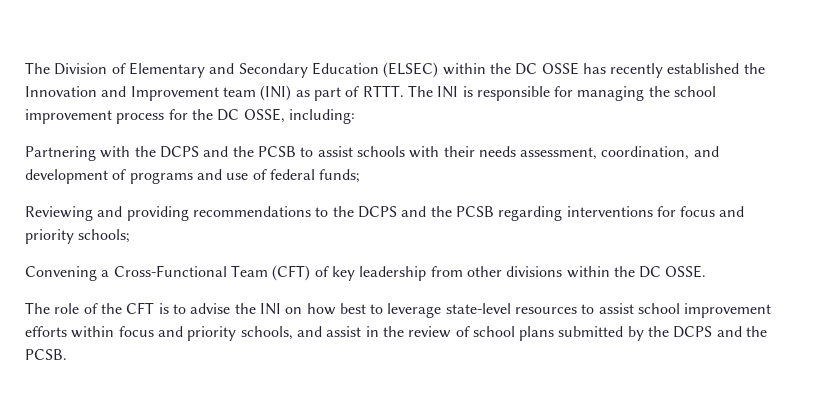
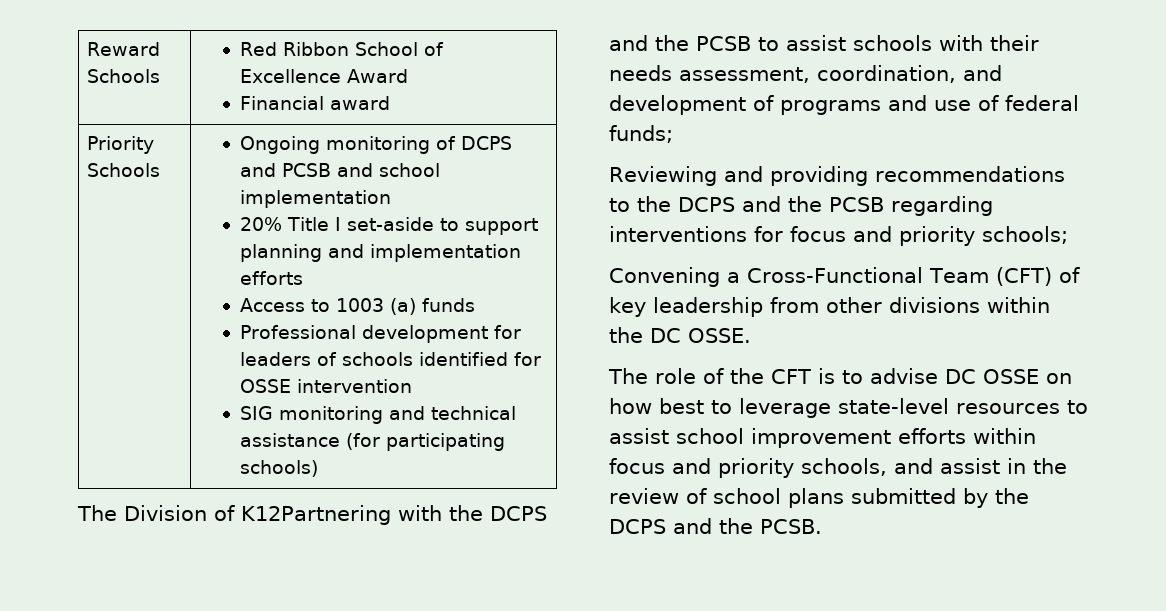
- The Division of Elementary and Secondary Education (ELSEC) within the DC OSSE has recently established the Innovation and Improvement team (INI) as part of RTTT. The INI is responsible for managing the school improvement process for the DC OSSE, including:
- Partnering with the DCPS and the PCSB to assist schools with their needs assessment, coordination, and development of programs and use of federal funds;
+ Reward Schools | Red Ribbon School of Excellence Award
+ Financial award
+ Priority Schools | Ongoing monitoring of DCPS and PCSB and school implementation
+ 20% Title I set-aside to support planning and implementation efforts
+ Access to 1003 (a) funds
+ Professional development for leaders of schools identified for OSSE intervention
+ SIG monitoring and technical assistance (for participating schools)
+ The Division of K12Partnering with the DCPS and the PCSB to assist schools with their needs assessment, coordination, and development of programs and use of federal funds;
- The role of the CFT is to advise the INI on how best to leverage state-level resources to assist school improvement efforts within focus and priority schools, and assist in the review of school plans submitted by the DCPS and the PCSB.
+ The role of the CFT is to advise DC OSSE on how best to leverage state-level resources to assist school improvement efforts within focus and priority schools, and assist in the review of school plans submitted by the DCPS and the PCSB.

